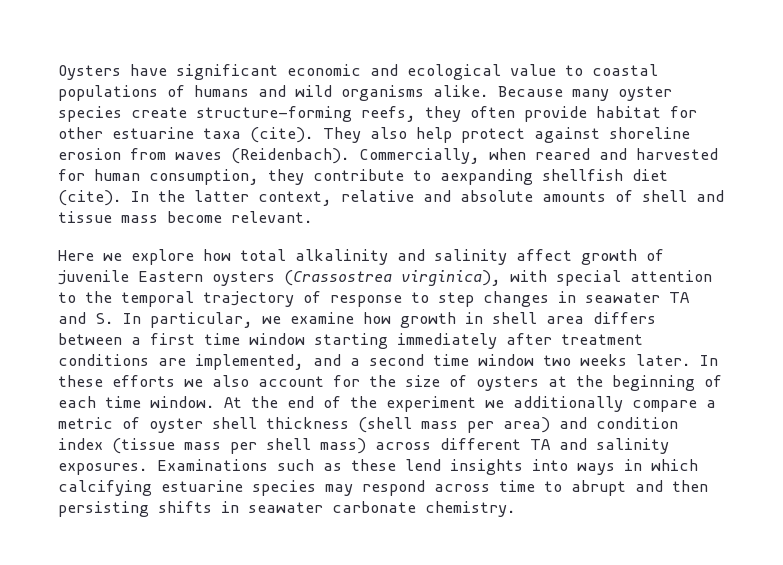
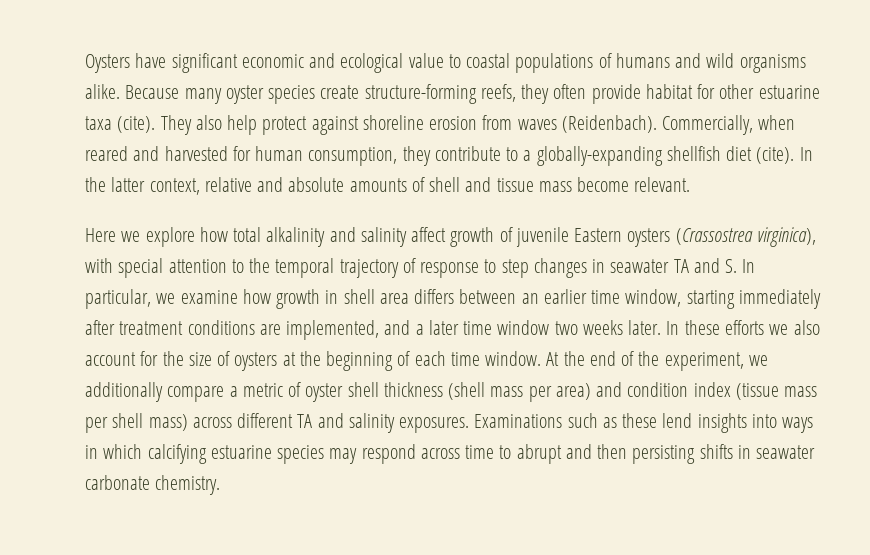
- Commercially, when reared and harvested for human consumption, they contribute to aexpanding shellfish diet (cite).
+ Commercially, when reared and harvested for human consumption, they contribute to a globally-expanding shellfish diet (cite).
- Here we explore how total alkalinity and salinity affect growth of juvenile Eastern oysters (Crassostrea virginica), with special attention to the temporal trajectory of response to step changes in seawater TA and S. In particular, we examine how growth in shell area differs between a first time window starting immediately after treatment conditions are implemented, and a second time window two weeks later.
+ Here we explore how total alkalinity and salinity affect growth of juvenile Eastern oysters (Crassostrea virginica), with special attention to the temporal trajectory of response to step changes in seawater TA and S. In particular, we examine how growth in shell area differs between an earlier time window, starting immediately after treatment conditions are implemented, and a later time window two weeks later.
- At the end of the experiment we additionally compare a metric of oyster shell thickness (shell mass per area) and condition index (tissue mass per shell mass) across different TA and salinity exposures.
+ At the end of the experiment, we additionally compare a metric of oyster shell thickness (shell mass per area) and condition index (tissue mass per shell mass) across different TA and salinity exposures.

